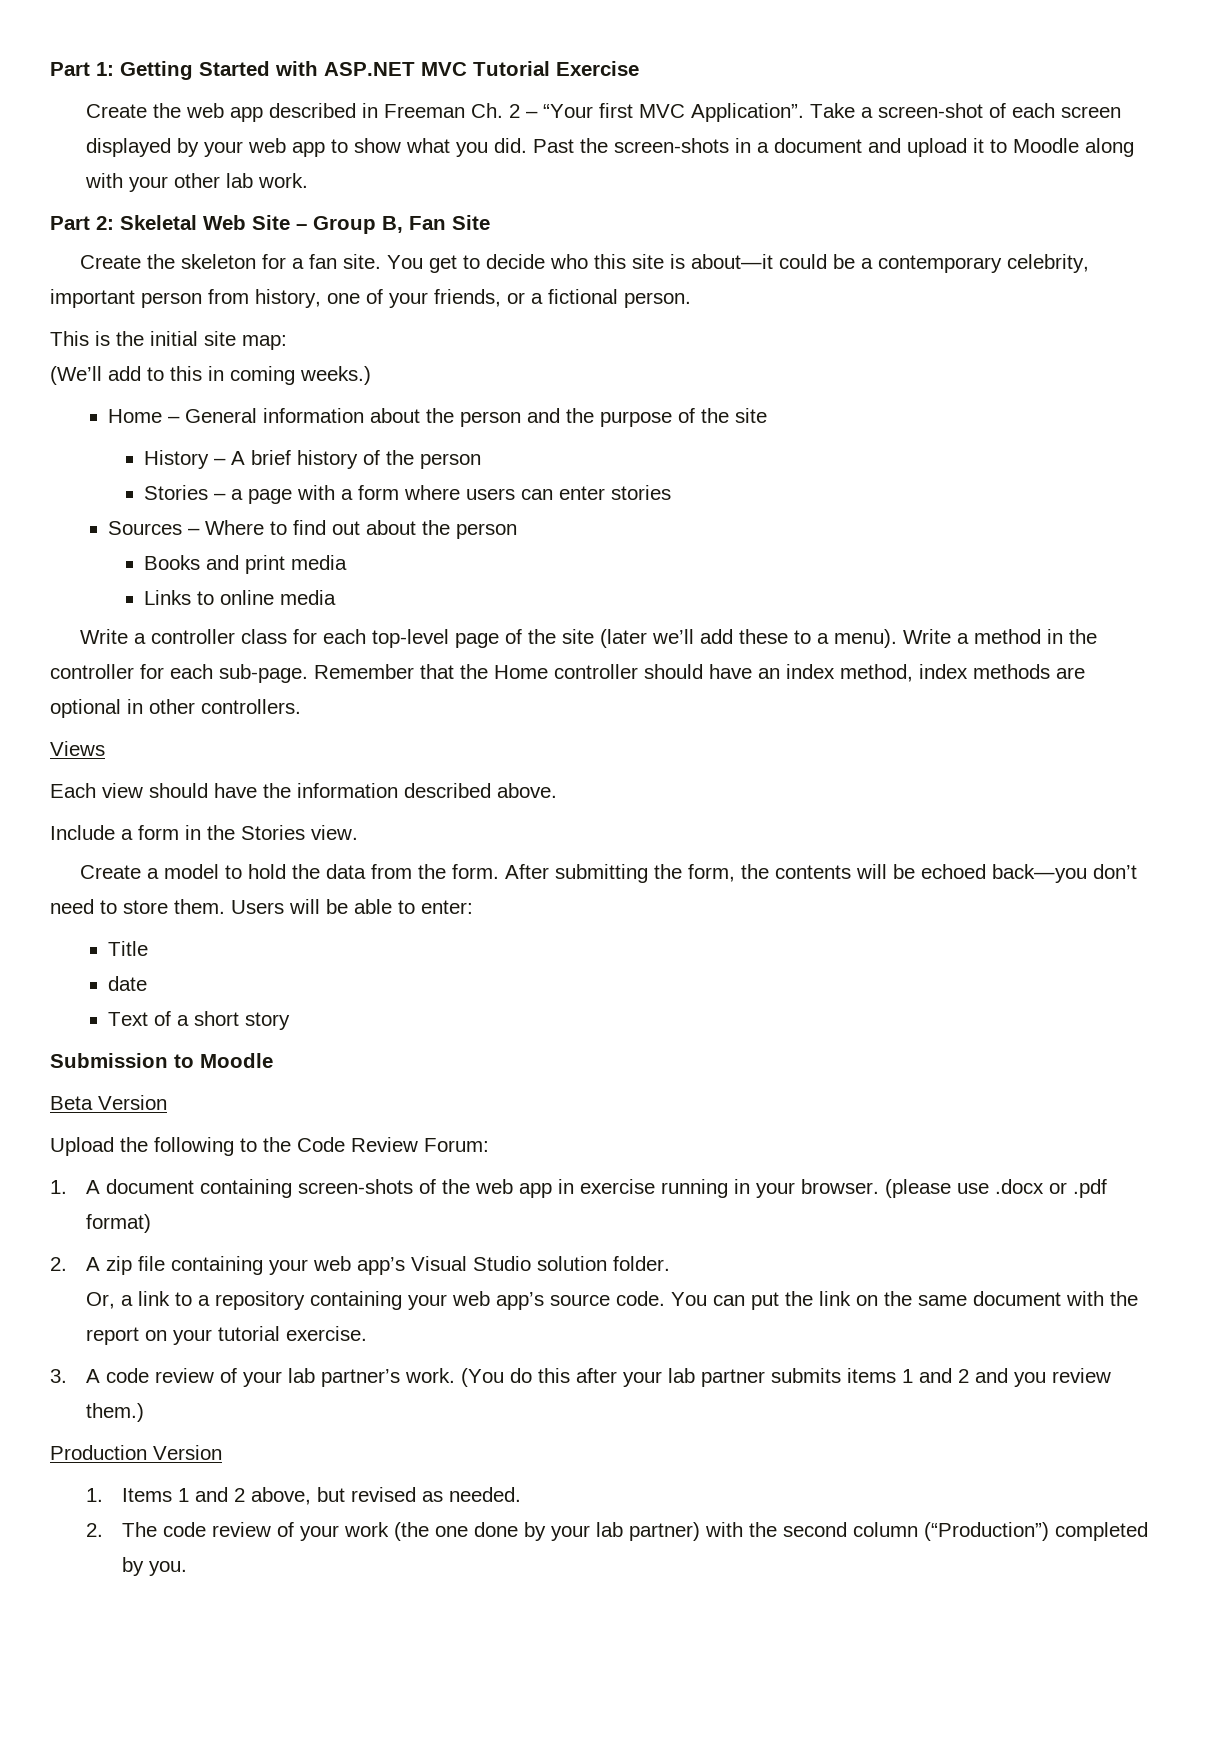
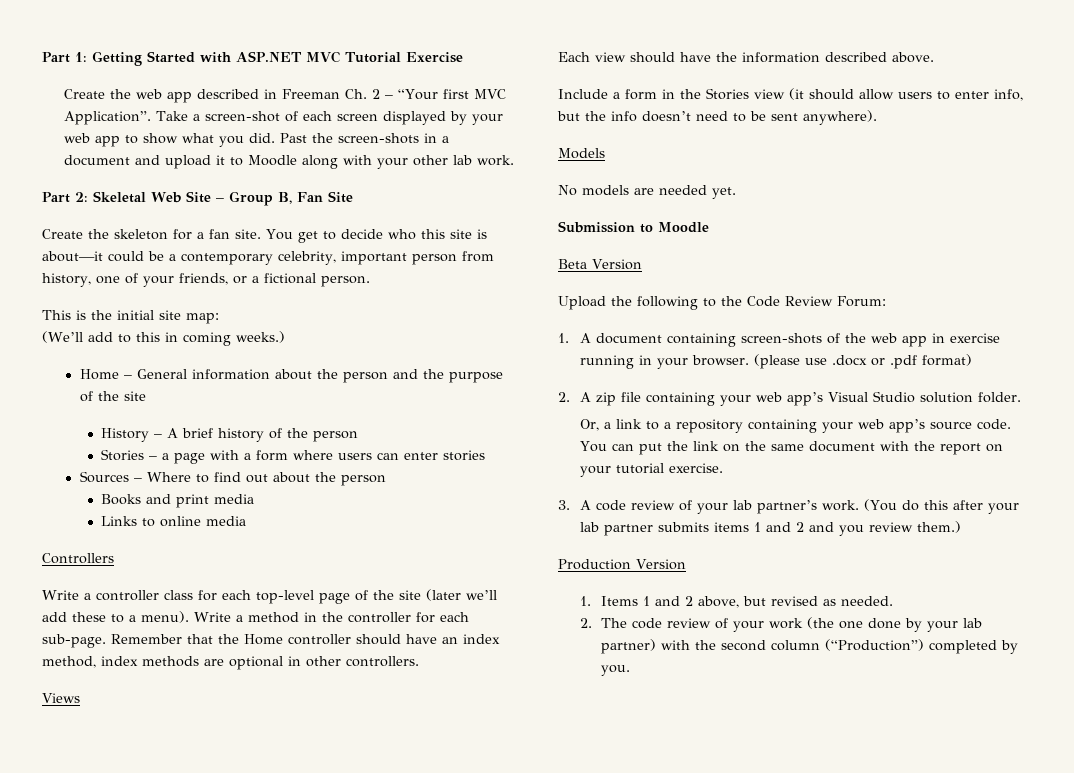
+ Controllers
- Include a form in the Stories view.
- Create a model to hold the data from the form. After submitting the form, the contents will be echoed back—you don’t need to store them. Users will be able to enter:
- Title
- date
- Text of a short story
+ Include a form in the Stories view (it should allow users to enter info, but the info doesn’t need to be sent anywhere).
+ Models
+ No models are needed yet.

